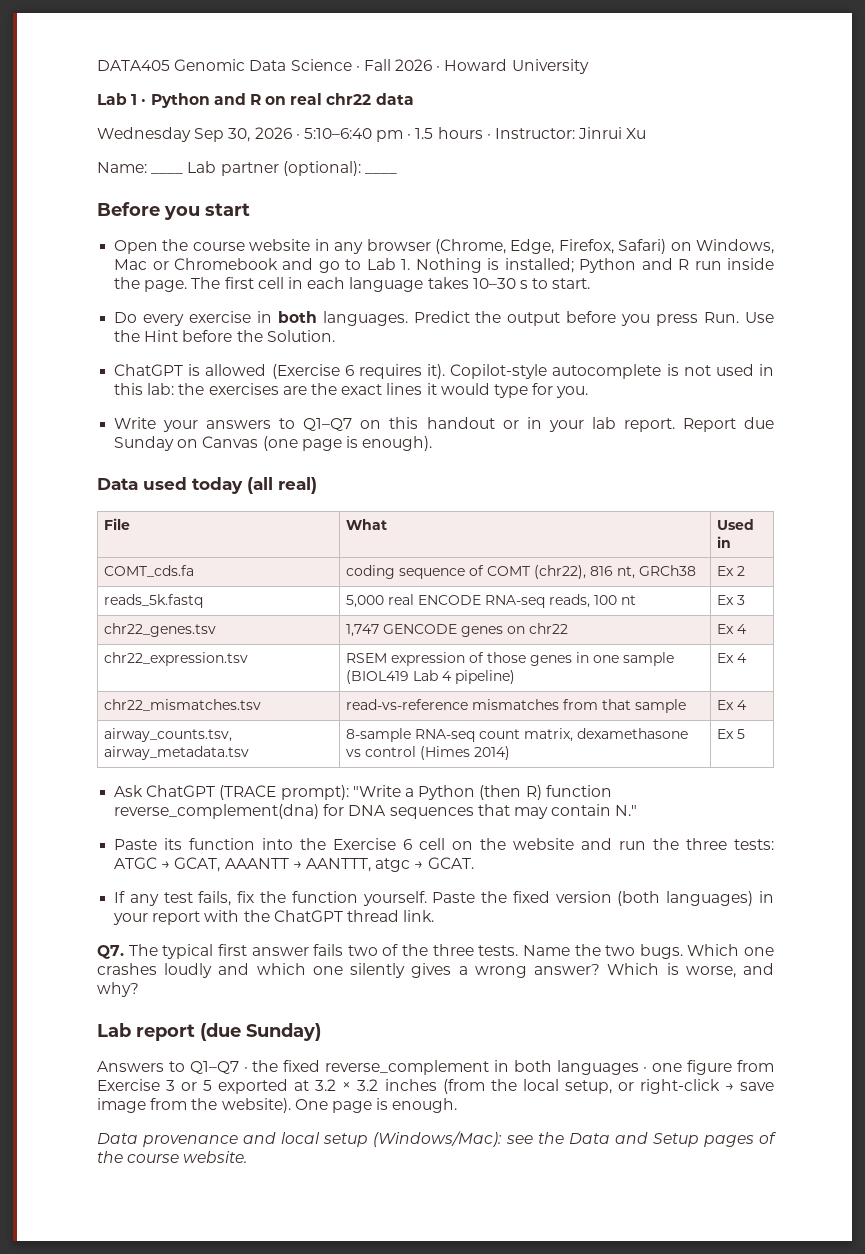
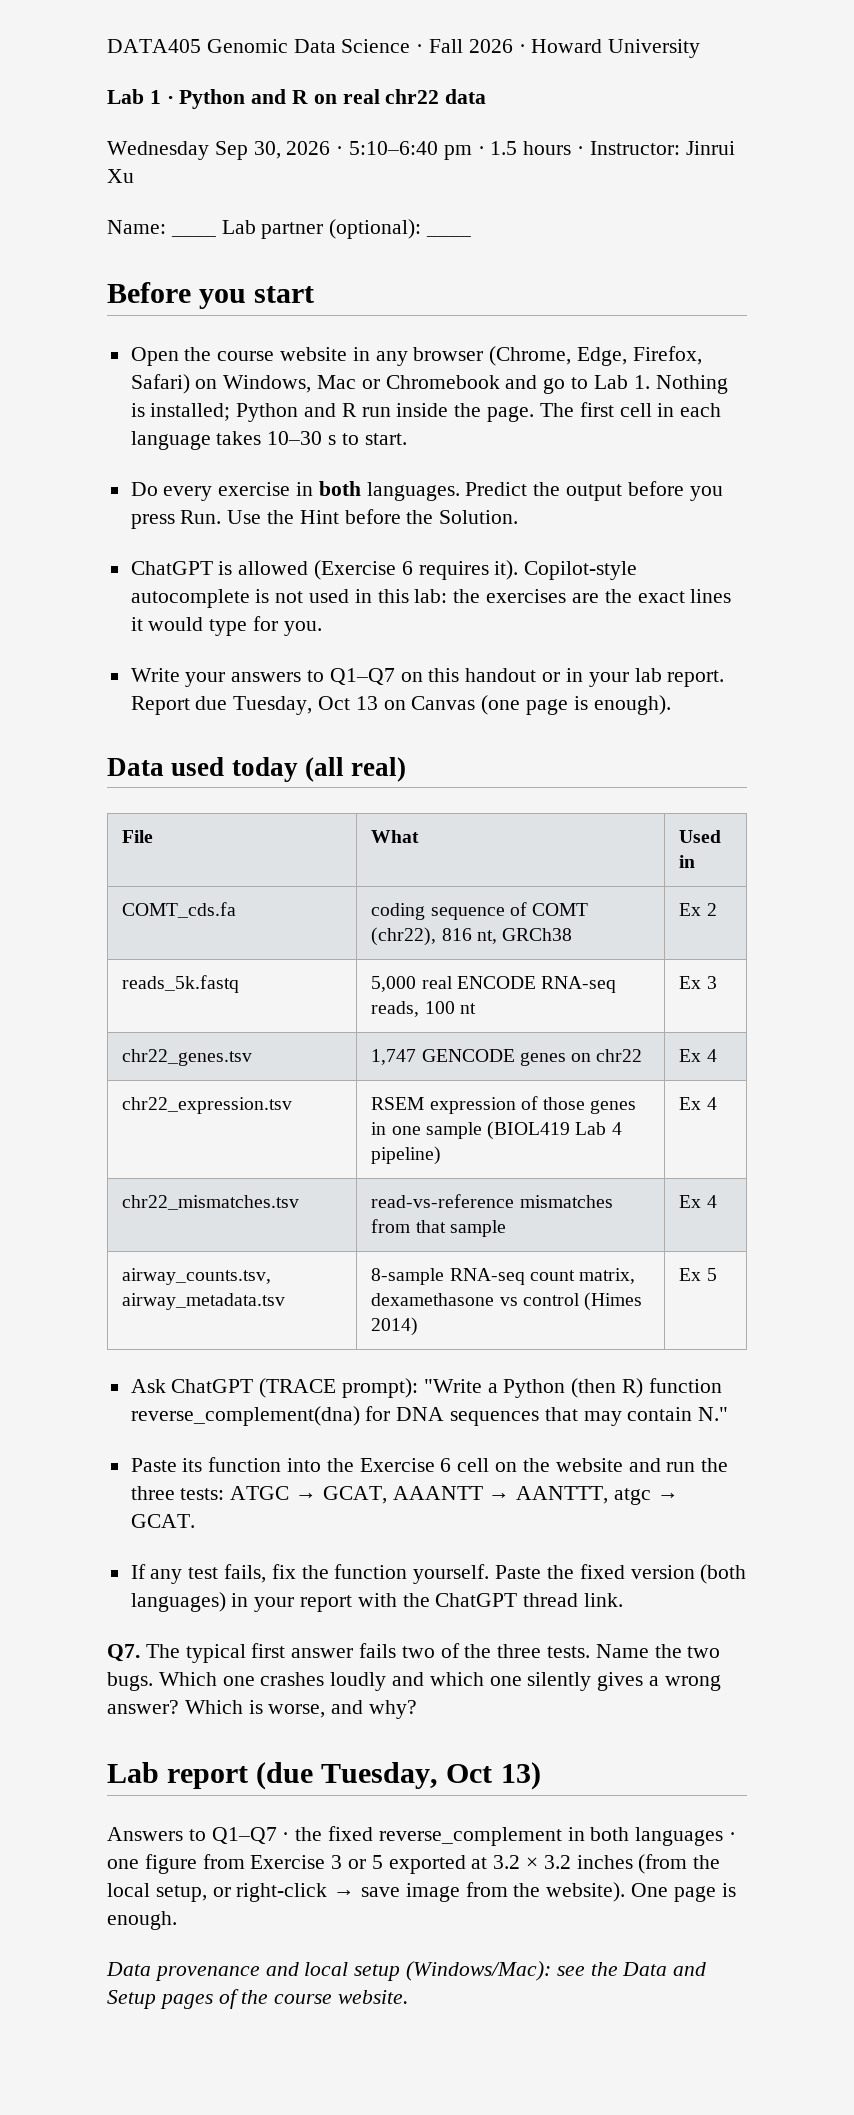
- Report due Sunday on Canvas (one page is enough).
+ Report due Tuesday, Oct 13 on Canvas (one page is enough).
- Lab report (due Sunday)
+ Lab report (due Tuesday, Oct 13)

